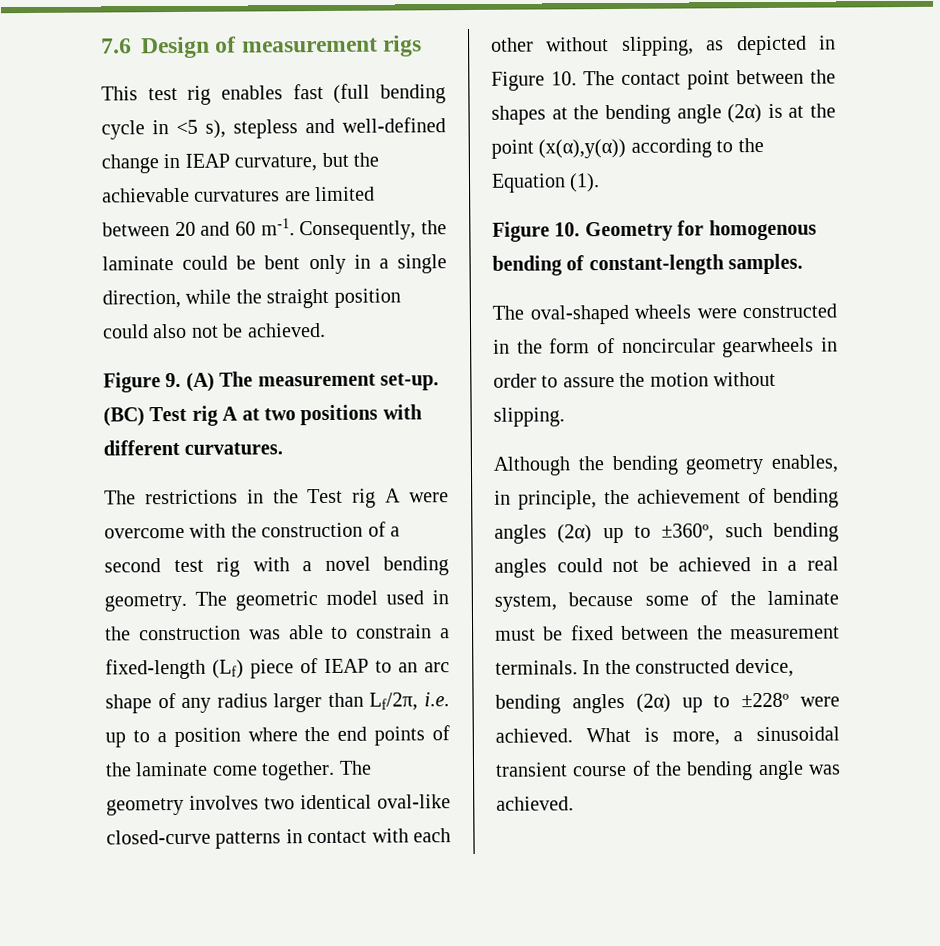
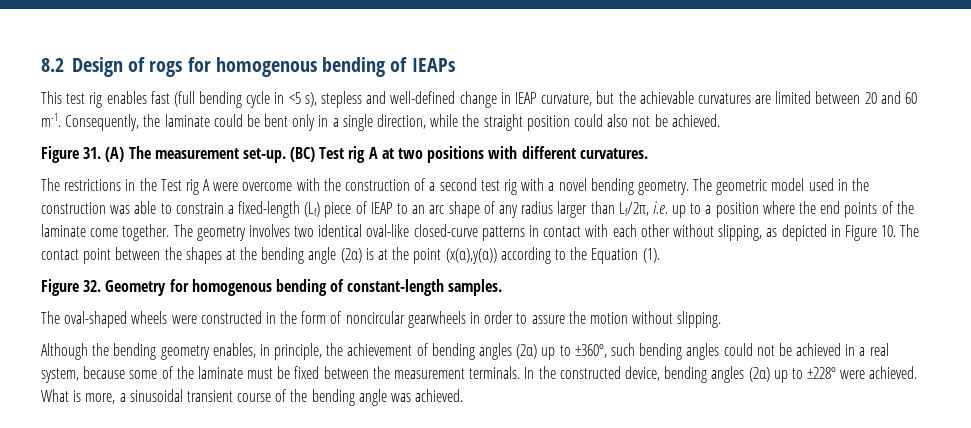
- 7.6 Design of measurement rigs
+ 8.2 Design of rogs for homogenous bending of IEAPs
- Figure 9. (A) The measurement set-up.
+ Figure 31. (A) The measurement set-up.
- Figure 10. Geometry for homogenous bending of constant-length samples.
+ Figure 32. Geometry for homogenous bending of constant-length samples.

